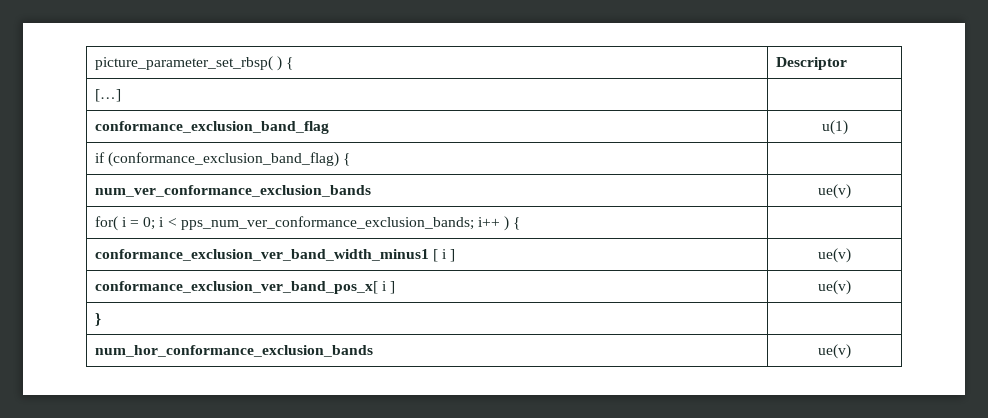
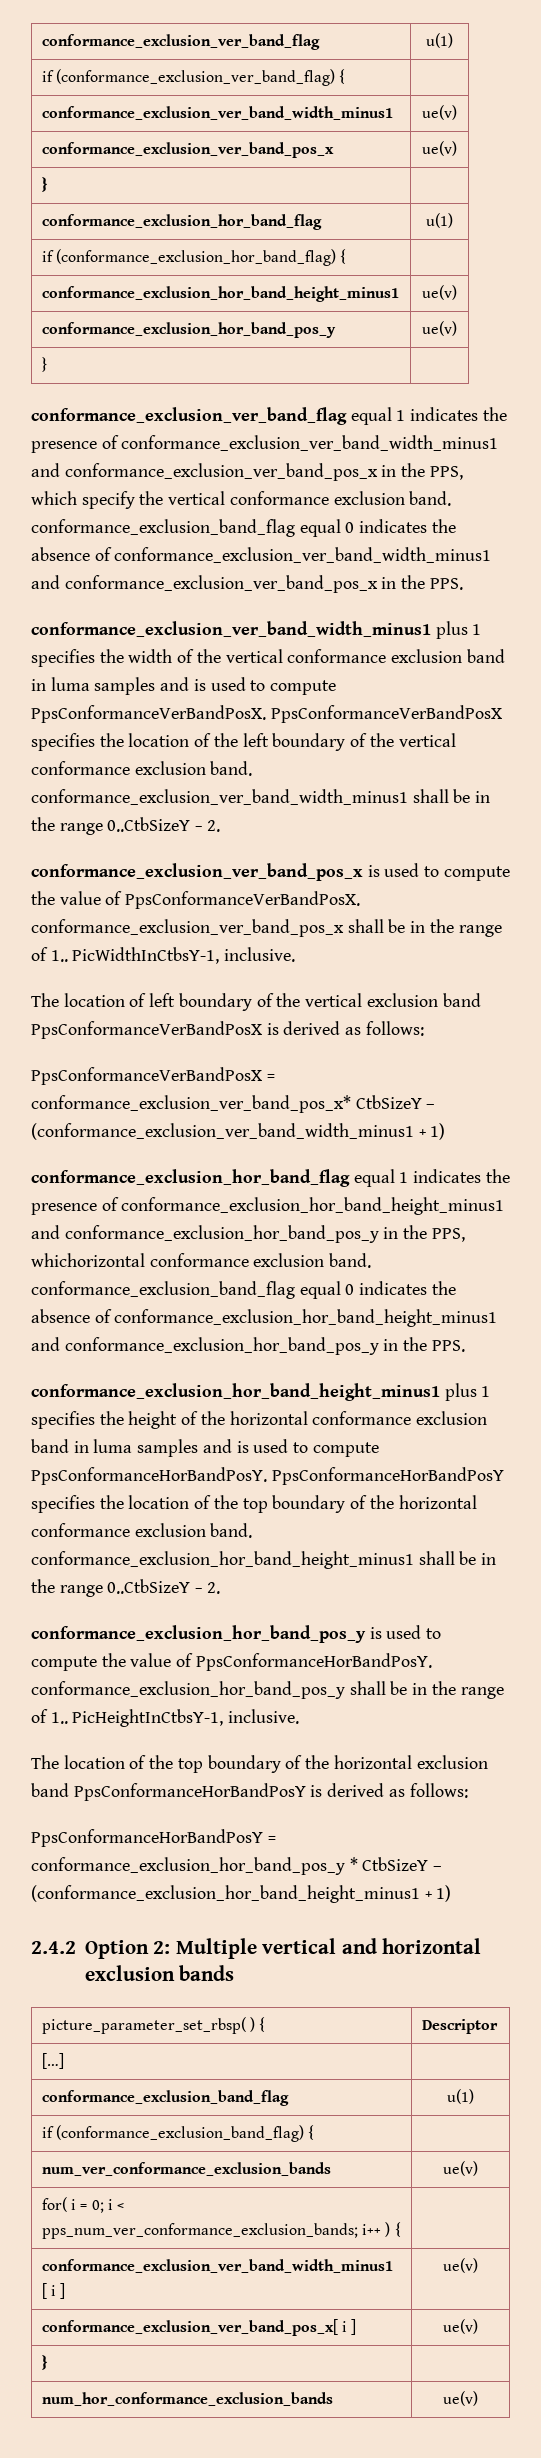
+ conformance_exclusion_ver_band_flag | u(1)
+ if (conformance_exclusion_ver_band_flag) { |
+ conformance_exclusion_ver_band_width_minus1 | ue(v)
+ conformance_exclusion_ver_band_pos_x | ue(v)
+ } |
+ conformance_exclusion_hor_band_flag | u(1)
+ if (conformance_exclusion_hor_band_flag) { |
+ conformance_exclusion_hor_band_height_minus1 | ue(v)
+ conformance_exclusion_hor_band_pos_y | ue(v)
+ } |
+ conformance_exclusion_ver_band_flag equal 1 indicates the presence of conformance_exclusion_ver_band_width_minus1 and conformance_exclusion_ver_band_pos_x in the PPS, which specify the vertical conformance exclusion band. conformance_exclusion_band_flag equal 0 indicates the absence of conformance_exclusion_ver_band_width_minus1 and conformance_exclusion_ver_band_pos_x in the PPS.
+ conformance_exclusion_ver_band_width_minus1 plus 1 specifies the width of the vertical conformance exclusion band in luma samples and is used to compute PpsConformanceVerBandPosX. PpsConformanceVerBandPosX specifies the location of the left boundary of the vertical conformance exclusion band. conformance_exclusion_ver_band_width_minus1 shall be in the range 0..CtbSizeY − 2.
+ conformance_exclusion_ver_band_pos_x is used to compute the value of PpsConformanceVerBandPosX. conformance_exclusion_ver_band_pos_x shall be in the range of 1.. PicWidthInCtbsY-1, inclusive.
+ The location of left boundary of the vertical exclusion band PpsConformanceVerBandPosX is derived as follows:
+ PpsConformanceVerBandPosX = conformance_exclusion_ver_band_pos_x* CtbSizeY – (conformance_exclusion_ver_band_width_minus1 + 1)
+ conformance_exclusion_hor_band_flag equal 1 indicates the presence of conformance_exclusion_hor_band_height_minus1 and conformance_exclusion_hor_band_pos_y in the PPS, whichorizontal conformance exclusion band. conformance_exclusion_band_flag equal 0 indicates the absence of conformance_exclusion_hor_band_height_minus1 and conformance_exclusion_hor_band_pos_y in the PPS.
+ conformance_exclusion_hor_band_height_minus1 plus 1 specifies the height of the horizontal conformance exclusion band in luma samples and is used to compute PpsConformanceHorBandPosY. PpsConformanceHorBandPosY specifies the location of the top boundary of the horizontal conformance exclusion band. conformance_exclusion_hor_band_height_minus1 shall be in the range 0..CtbSizeY − 2.
+ conformance_exclusion_hor_band_pos_y is used to compute the value of PpsConformanceHorBandPosY. conformance_exclusion_hor_band_pos_y shall be in the range of 1.. PicHeightInCtbsY-1, inclusive.
+ The location of the top boundary of the horizontal exclusion band PpsConformanceHorBandPosY is derived as follows:
+ PpsConformanceHorBandPosY = conformance_exclusion_hor_band_pos_y * CtbSizeY – (conformance_exclusion_hor_band_height_minus1 + 1)
+ 2.4.2 Option 2: Multiple vertical and horizontal exclusion bands

